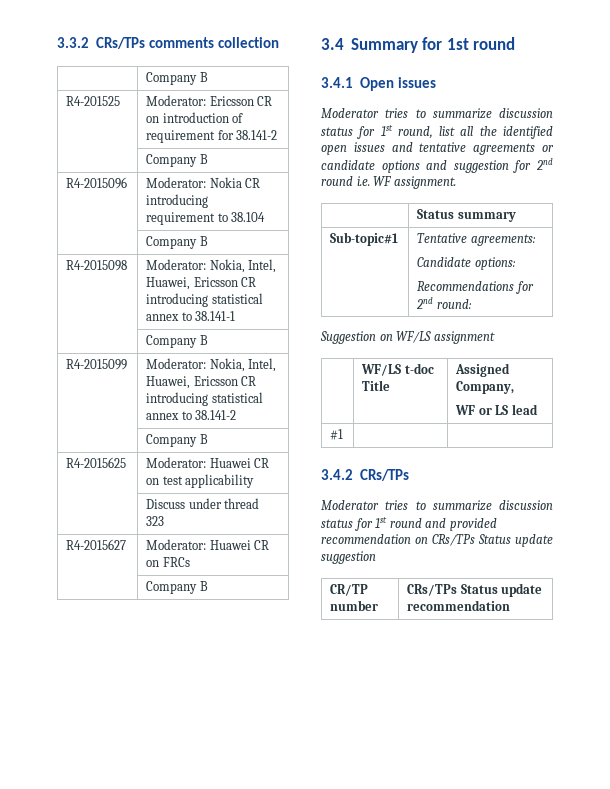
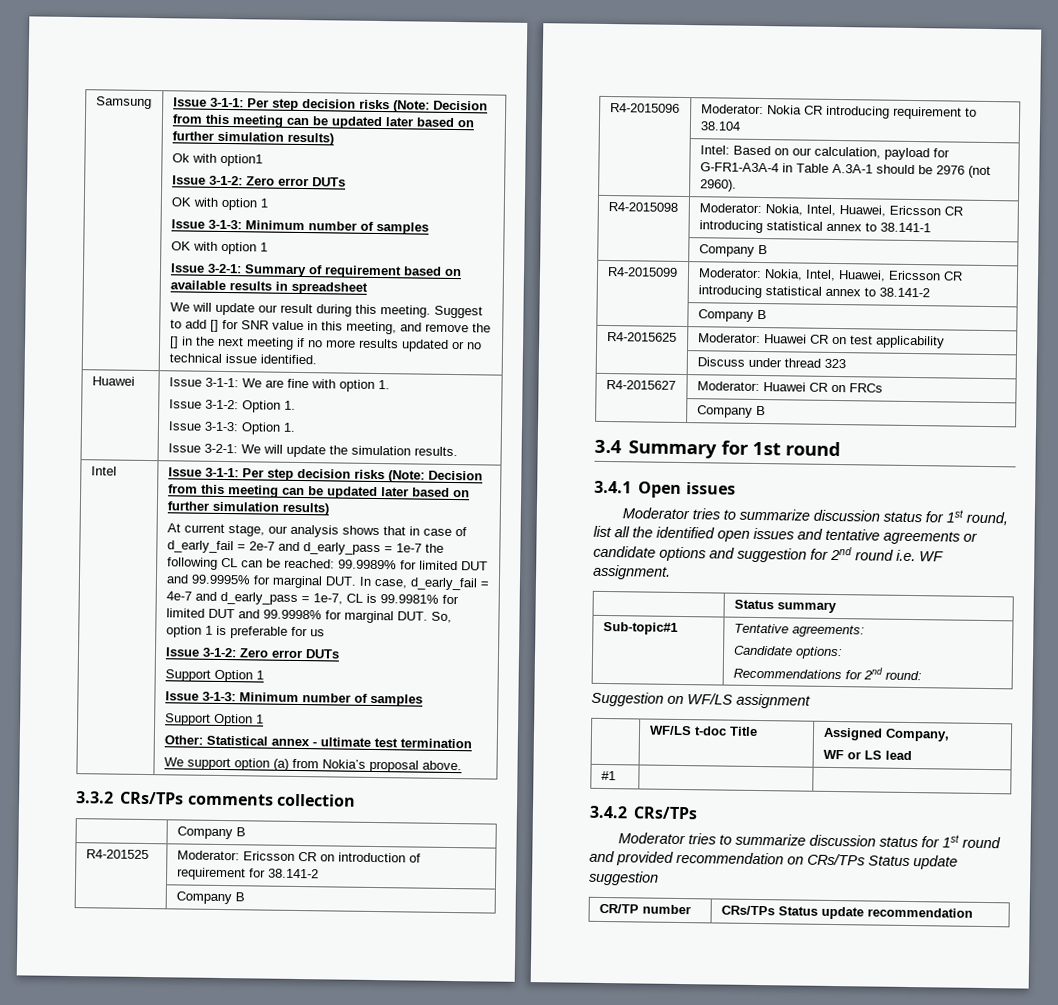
+ Samsung | Issue 3-1-1: Per step decision risks (Note: Decision from this meeting can be updated later based on further simulation results)
+ Ok with option1
+ Issue 3-1-2: Zero error DUTs
+ OK with option 1
+ Issue 3-1-3: Minimum number of samples
+ OK with option 1
+ Issue 3-2-1: Summary of requirement based on available results in spreadsheet
+ We will update our result during this meeting. Suggest to add [] for SNR value in this meeting, and remove the [] in the next meeting if no more results updated or no technical issue identified.
+ Huawei | Issue 3-1-1: We are fine with option 1.
+ Issue 3-1-2: Option 1.
+ Issue 3-1-3: Option 1.
+ Issue 3-2-1: We will update the simulation results.
+ Intel | Issue 3-1-1: Per step decision risks (Note: Decision from this meeting can be updated later based on further simulation results)
+ At current stage, our analysis shows that in case of d_early_fail = 2e-7 and d_early_pass = 1e-7 the following CL can be reached: 99.9989% for limited DUT and 99.9995% for marginal DUT. In case, d_early_fail = 4e-7 and d_early_pass = 1e-7, CL is 99.9981% for limited DUT and 99.9998% for marginal DUT. So, option 1 is preferable for us
+ Issue 3-1-2: Zero error DUTs
+ Support Option 1
+ Issue 3-1-3: Minimum number of samples
+ Support Option 1
+ Other: Statistical annex - ultimate test termination
+ We support option (a) from Nokia’s proposal above.
  R4-2015096 | Moderator: Nokia CR introducing requirement to 38.104
- | Company B
+ | Intel: Based on our calculation, payload for G-FR1-A3A-4 in Table A.3A-1 should be 2976 (not 2960).

